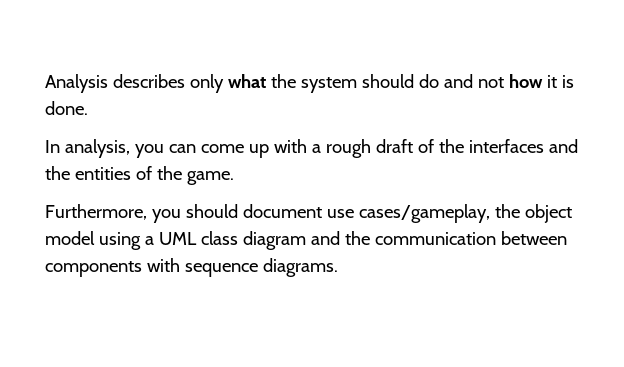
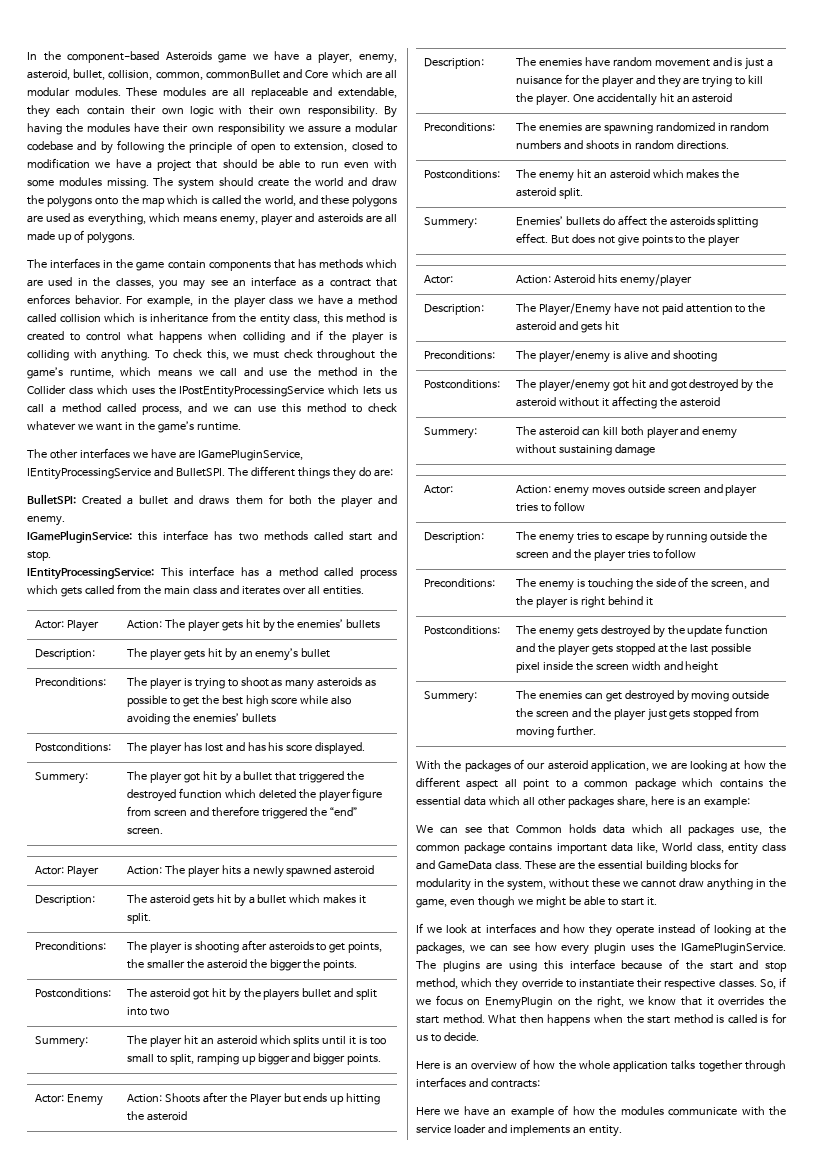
- Analysis describes only what the system should do and not how it is done.
- In analysis, you can come up with a rough draft of the interfaces and the entities of the game.
- Furthermore, you should document use cases/gameplay, the object model using a UML class diagram and the communication between components with sequence diagrams.
+ In the component-based Asteroids game we have a player, enemy, asteroid, bullet, collision, common, commonBullet and Core which are all modular modules. These modules are all replaceable and extendable, they each contain their own logic with their own responsibility. By having the modules have their own responsibility we assure a modular codebase and by following the principle of open to extension, closed to modification we have a project that should be able to run even with some modules missing. The system should create the world and draw the polygons onto the map which is called the world, and these polygons are used as everything, which means enemy, player and asteroids are all made up of polygons.
+ The interfaces in the game contain components that has methods which are used in the classes, you may see an interface as a contract that enforces behavior. For example, in the player class we have a method called collision which is inheritance from the entity class, this method is created to control what happens when colliding and if the player is colliding with anything. To check this, we must check throughout the game’s runtime, which means we call and use the method in the Collider class which uses the IPostEntityProcessingService which lets us call a method called process, and we can use this method to check whatever we want in the game’s runtime.
+ The other interfaces we have are IGamePluginService, IEntityProcessingService and BulletSPI. The different things they do are:
+ BulletSPI: Created a bullet and draws them for both the player and enemy.
+ IGamePluginService: this interface has two methods called start and stop.
+ IEntityProcessingService: This interface has a method called process which gets called from the main class and iterates over all entities.
+ Actor: Player | Action: The player gets hit by the enemies’ bullets
+ Description: | The player gets hit by an enemy’s bullet
+ Preconditions: | The player is trying to shoot as many asteroids as possible to get the best high score while also avoiding the enemies’ bullets
+ Postconditions: | The player has lost and has his score displayed.
+ Summery: | The player got hit by a bullet that triggered the destroyed function which deleted the player figure from screen and therefore triggered the “end” screen.
+ Actor: Player | Action: The player hits a newly spawned asteroid
+ Description: | The asteroid gets hit by a bullet which makes it split.
+ Preconditions: | The player is shooting after asteroids to get points, the smaller the asteroid the bigger the points.
+ Postconditions: | The asteroid got hit by the players bullet and split into two
+ Summery: | The player hit an asteroid which splits until it is too small to split, ramping up bigger and bigger points.
+ Actor: Enemy | Action: Shoots after the Player but ends up hitting the asteroid
+ Description: | The enemies have random movement and is just a nuisance for the player and they are trying to kill the player. One accidentally hit an asteroid
+ Preconditions: | The enemies are spawning randomized in random numbers and shoots in random directions.
+ Postconditions: | The enemy hit an asteroid which makes the asteroid split.
+ Summery: | Enemies’ bullets do affect the asteroids splitting effect. But does not give points to the player
+ Actor: | Action: Asteroid hits enemy/player
+ Description: | The Player/Enemy have not paid attention to the asteroid and gets hit
+ Preconditions: | The player/enemy is alive and shooting
+ Postconditions: | The player/enemy got hit and got destroyed by the asteroid without it affecting the asteroid
+ Summery: | The asteroid can kill both player and enemy without sustaining damage
+ Actor: | Action: enemy moves outside screen and player tries to follow
+ Description: | The enemy tries to escape by running outside the screen and the player tries to follow
+ Preconditions: | The enemy is touching the side of the screen, and the player is right behind it
+ Postconditions: | The enemy gets destroyed by the update function and the player gets stopped at the last possible pixel inside the screen width and height
+ Summery: | The enemies can get destroyed by moving outside the screen and the player just gets stopped from moving further.
+ With the packages of our asteroid application, we are looking at how the different aspect all point to a common package which contains the essential data which all other packages share, here is an example:
+ We can see that Common holds data which all packages use, the common package contains important data like, World class, entity class and GameData class. These are the essential building blocks for modularity in the system, without these we cannot draw anything in the game, even though we might be able to start it.
+ If we look at interfaces and how they operate instead of looking at the packages, we can see how every plugin uses the IGamePluginService. The plugins are using this interface because of the start and stop method, which they override to instantiate their respective classes. So, if we focus on EnemyPlugin on the right, we know that it overrides the start method. What then happens when the start method is called is for us to decide.
+ Here is an overview of how the whole application talks together through interfaces and contracts:
+ Here we have an example of how the modules communicate with the service loader and implements an entity.

